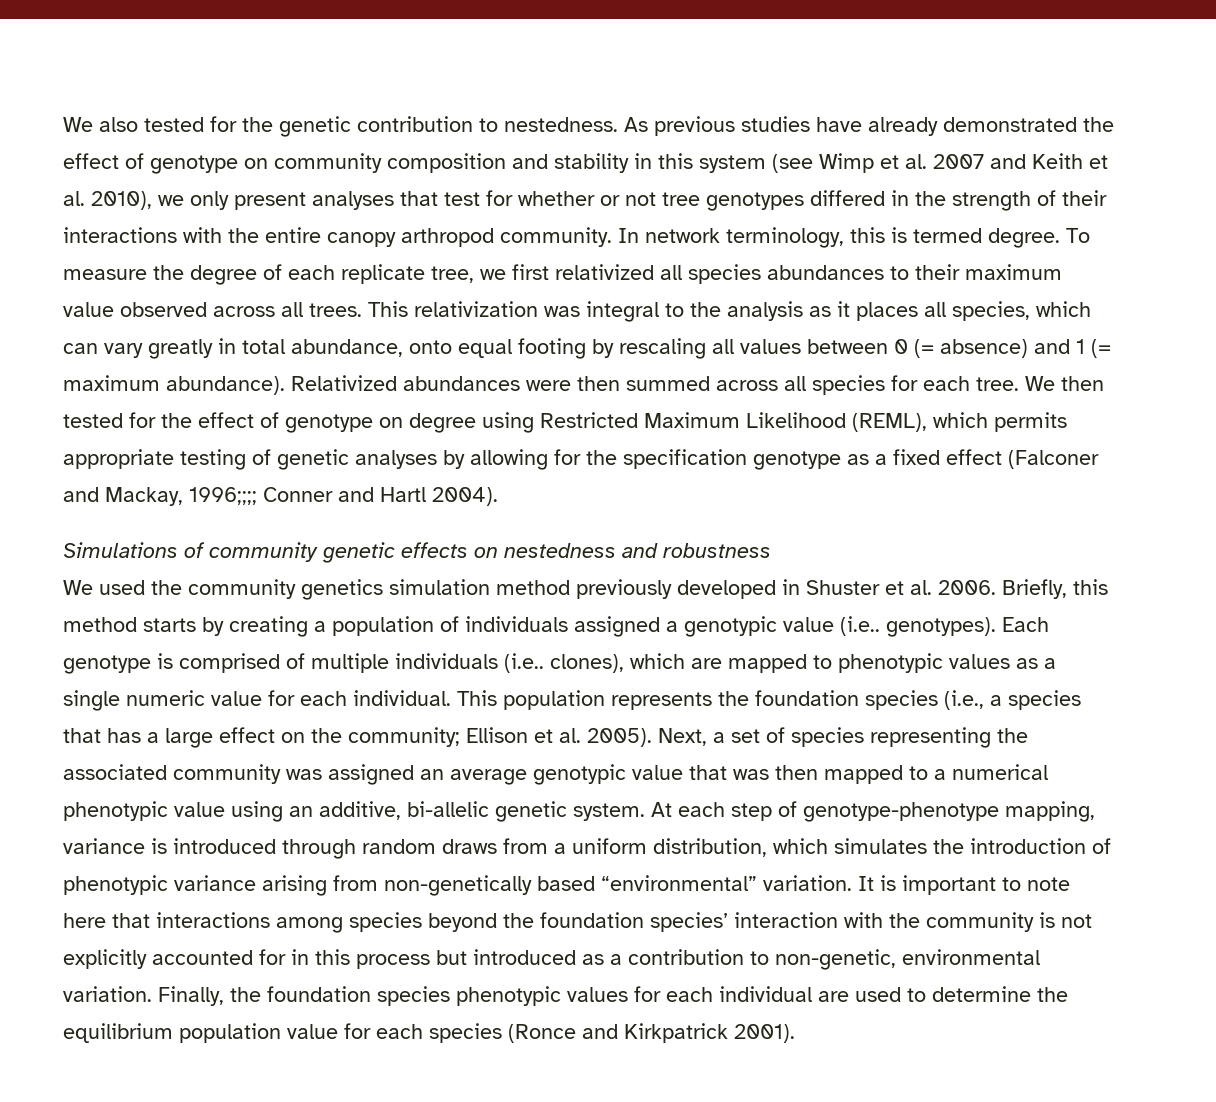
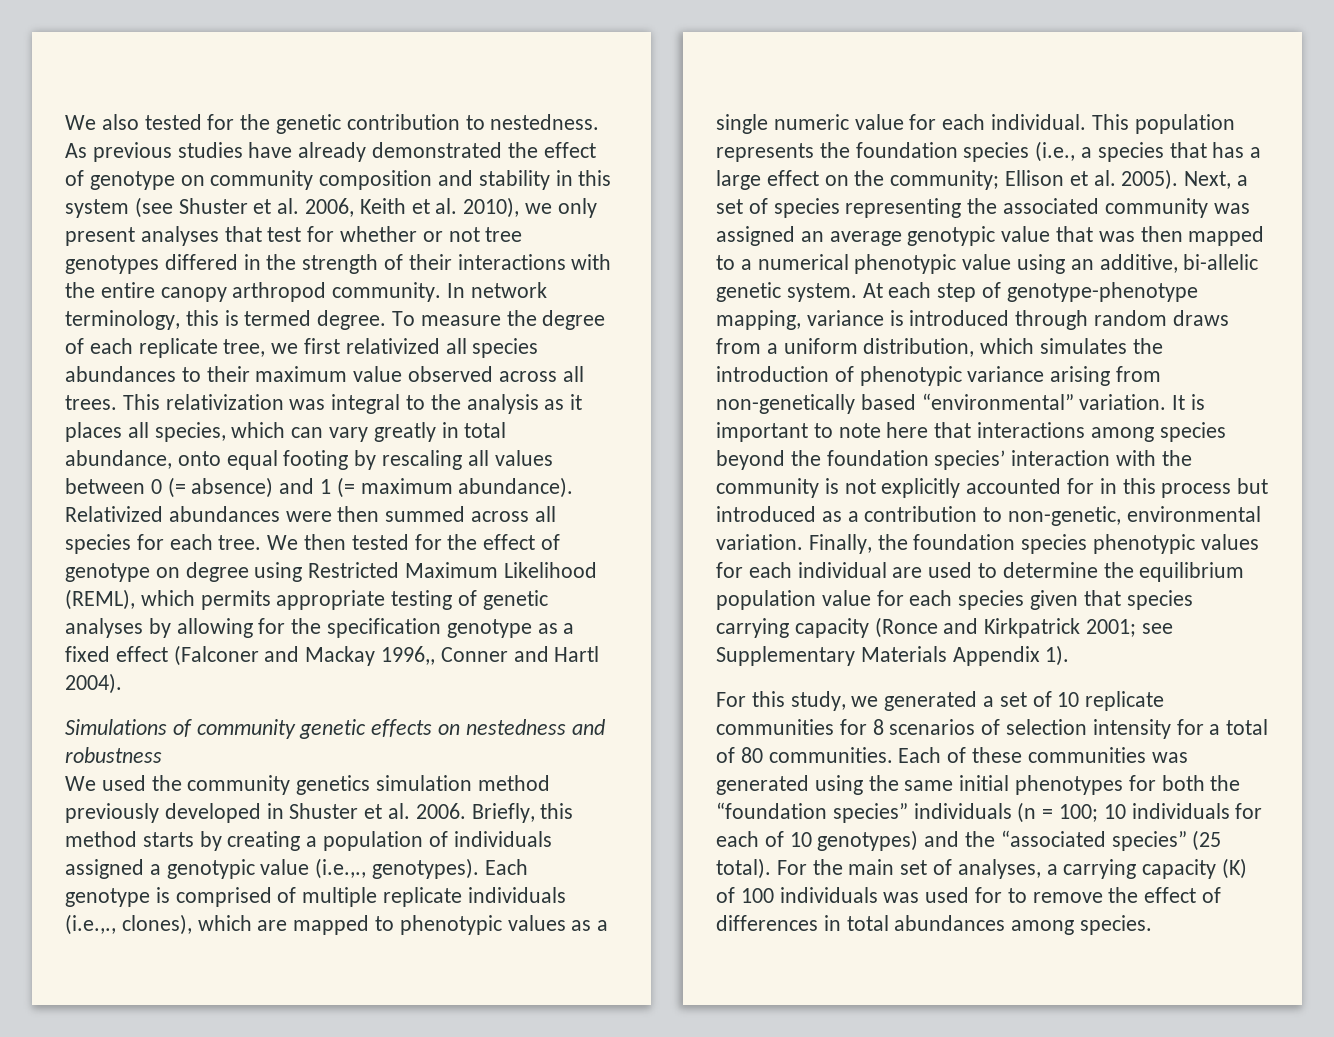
- As previous studies have already demonstrated the effect of genotype on community composition and stability in this system (see Wimp et al. 2007 and Keith et al. 2010), we only present analyses that test for whether or not tree genotypes differed in the strength of their interactions with the entire canopy arthropod community.
+ As previous studies have already demonstrated the effect of genotype on community composition and stability in this system (see Shuster et al. 2006, Keith et al. 2010), we only present analyses that test for whether or not tree genotypes differed in the strength of their interactions with the entire canopy arthropod community.
- We then tested for the effect of genotype on degree using Restricted Maximum Likelihood (REML), which permits appropriate testing of genetic analyses by allowing for the specification genotype as a fixed effect (Falconer and Mackay, 1996;;;; Conner and Hartl 2004).
+ We then tested for the effect of genotype on degree using Restricted Maximum Likelihood (REML), which permits appropriate testing of genetic analyses by allowing for the specification genotype as a fixed effect (Falconer and Mackay 1996,, Conner and Hartl 2004).
- Briefly, this method starts by creating a population of individuals assigned a genotypic value (i.e.. genotypes).
+ Briefly, this method starts by creating a population of individuals assigned a genotypic value (i.e.,., genotypes).
- Each genotype is comprised of multiple individuals (i.e.. clones), which are mapped to phenotypic values as a single numeric value for each individual.
+ Each genotype is comprised of multiple replicate individuals (i.e.,., clones), which are mapped to phenotypic values as a single numeric value for each individual.
- Finally, the foundation species phenotypic values for each individual are used to determine the equilibrium population value for each species (Ronce and Kirkpatrick 2001).
+ Finally, the foundation species phenotypic values for each individual are used to determine the equilibrium population value for each species given that species carrying capacity (Ronce and Kirkpatrick 2001; see Supplementary Materials Appendix 1).
+ For this study, we generated a set of 10 replicate communities for 8 scenarios of selection intensity for a total of 80 communities. Each of these communities was generated using the same initial phenotypes for both the “foundation species” individuals (n = 100; 10 individuals for each of 10 genotypes) and the “associated species” (25 total). For the main set of analyses, a carrying capacity (K) of 100 individuals was used for to remove the effect of differences in total abundances among species.

